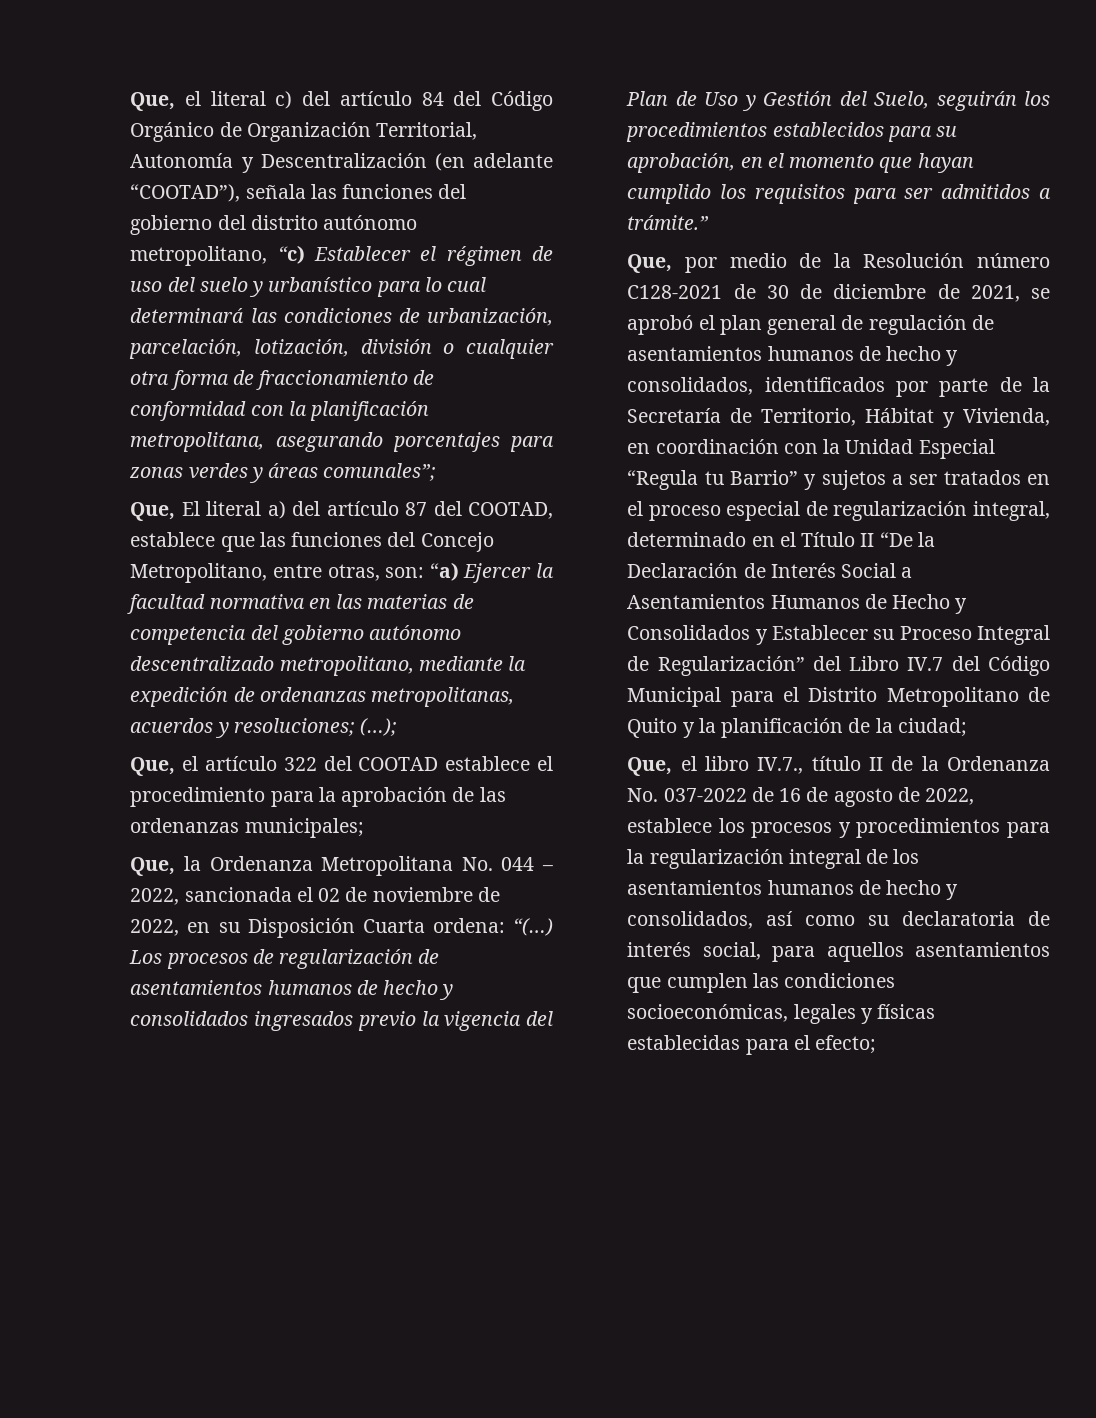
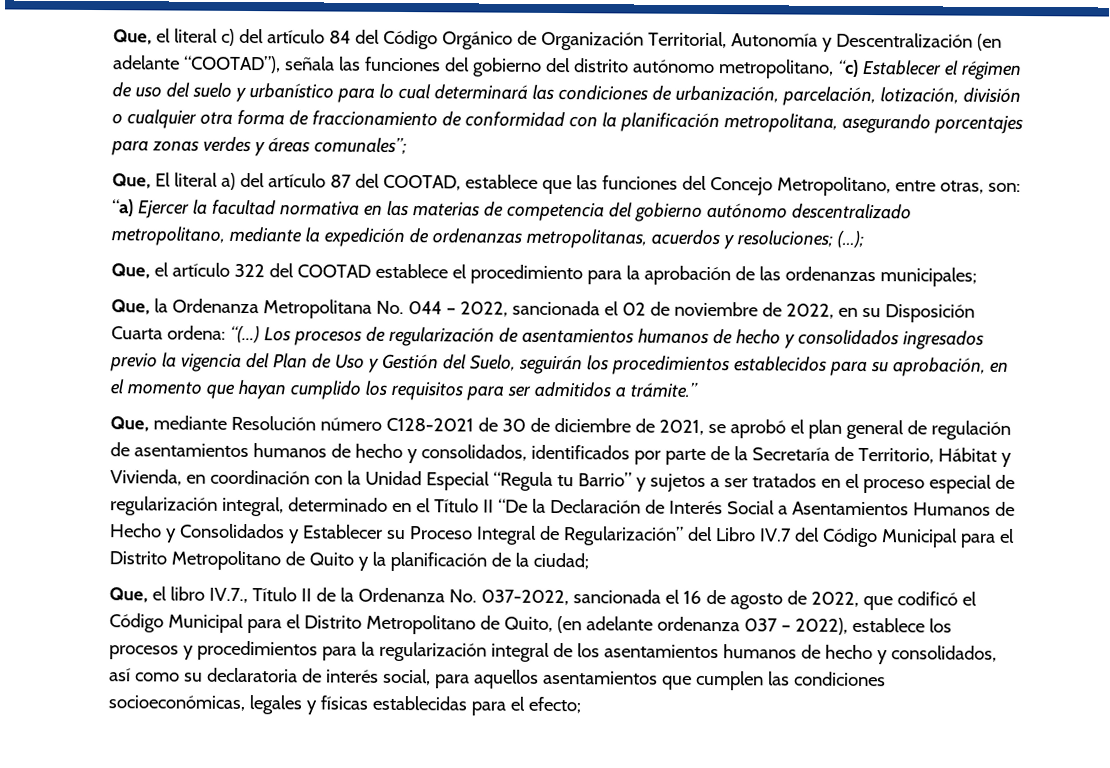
- Que, por medio de la Resolución número C128-2021 de 30 de diciembre de 2021, se aprobó el plan general de regulación de asentamientos humanos de hecho y consolidados, identificados por parte de la Secretaría de Territorio, Hábitat y Vivienda, en coordinación con la Unidad Especial “Regula tu Barrio” y sujetos a ser tratados en el proceso especial de regularización integral, determinado en el Título II “De la Declaración de Interés Social a Asentamientos Humanos de Hecho y Consolidados y Establecer su Proceso Integral de Regularización” del Libro IV.7 del Código Municipal para el Distrito Metropolitano de Quito y la planificación de la ciudad;
+ Que, mediante Resolución número C128-2021 de 30 de diciembre de 2021, se aprobó el plan general de regulación de asentamientos humanos de hecho y consolidados, identificados por parte de la Secretaría de Territorio, Hábitat y Vivienda, en coordinación con la Unidad Especial “Regula tu Barrio” y sujetos a ser tratados en el proceso especial de regularización integral, determinado en el Título II “De la Declaración de Interés Social a Asentamientos Humanos de Hecho y Consolidados y Establecer su Proceso Integral de Regularización” del Libro IV.7 del Código Municipal para el Distrito Metropolitano de Quito y la planificación de la ciudad;
- Que, el libro IV.7., título II de la Ordenanza No. 037-2022 de 16 de agosto de 2022, establece los procesos y procedimientos para la regularización integral de los asentamientos humanos de hecho y consolidados, así como su declaratoria de interés social, para aquellos asentamientos que cumplen las condiciones socioeconómicas, legales y físicas establecidas para el efecto;
+ Que, el libro IV.7., Título II de la Ordenanza No. 037-2022, sancionada el 16 de agosto de 2022, que codificó el Código Municipal para el Distrito Metropolitano de Quito, (en adelante ordenanza 037 – 2022), establece los procesos y procedimientos para la regularización integral de los asentamientos humanos de hecho y consolidados, así como su declaratoria de interés social, para aquellos asentamientos que cumplen las condiciones socioeconómicas, legales y físicas establecidas para el efecto;

